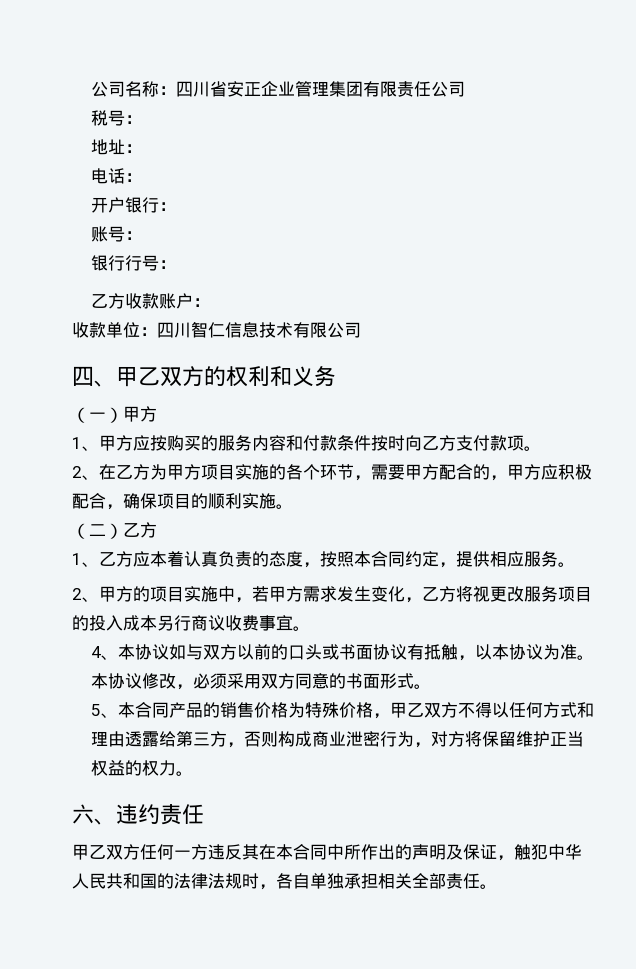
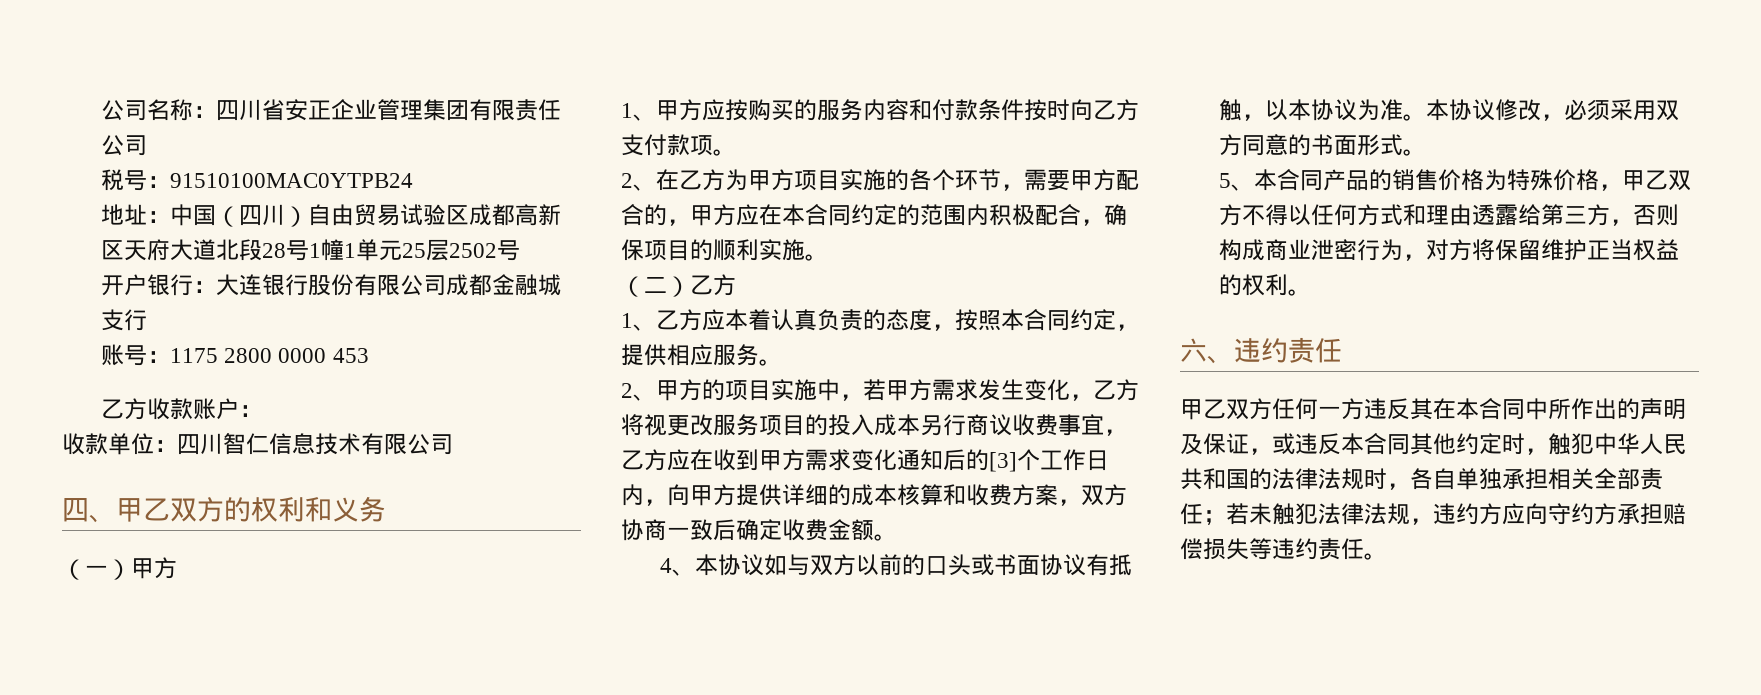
- 税号：
+ 税号：91510100MAC0YTPB24
- 地址：
- 电话：
- 开户银行：
- 账号：
- 银行行号：
+ 地址：中国（四川）自由贸易试验区成都高新区天府大道北段28号1幢1单元25层2502号
+ 开户银行：大连银行股份有限公司成都金融城支行
+ 账号：1175 2800 0000 453
- 2、在乙方为甲方项目实施的各个环节，需要甲方配合的，甲方应积极配合，确保项目的顺利实施。
+ 2、在乙方为甲方项目实施的各个环节，需要甲方配合的，甲方应在本合同约定的范围内积极配合，确保项目的顺利实施。
- 2、甲方的项目实施中，若甲方需求发生变化，乙方将视更改服务项目的投入成本另行商议收费事宜。
+ 2、甲方的项目实施中，若甲方需求发生变化，乙方将视更改服务项目的投入成本另行商议收费事宜，乙方应在收到甲方需求变化通知后的[3]个工作日内，向甲方提供详细的成本核算和收费方案，双方协商一致后确定收费金额。
- 5、本合同产品的销售价格为特殊价格，甲乙双方不得以任何方式和理由透露给第三方，否则构成商业泄密行为，对方将保留维护正当权益的权力。
+ 5、本合同产品的销售价格为特殊价格，甲乙双方不得以任何方式和理由透露给第三方，否则构成商业泄密行为，对方将保留维护正当权益的权利。
- 甲乙双方任何一方违反其在本合同中所作出的声明及保证，触犯中华人民共和国的法律法规时，各自单独承担相关全部责任。
+ 甲乙双方任何一方违反其在本合同中所作出的声明及保证，或违反本合同其他约定时，触犯中华人民共和国的法律法规时，各自单独承担相关全部责任；若未触犯法律法规，违约方应向守约方承担赔偿损失等违约责任。

